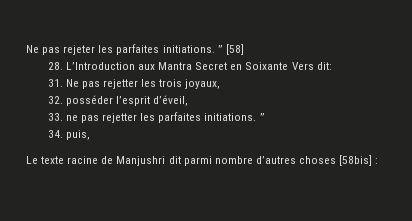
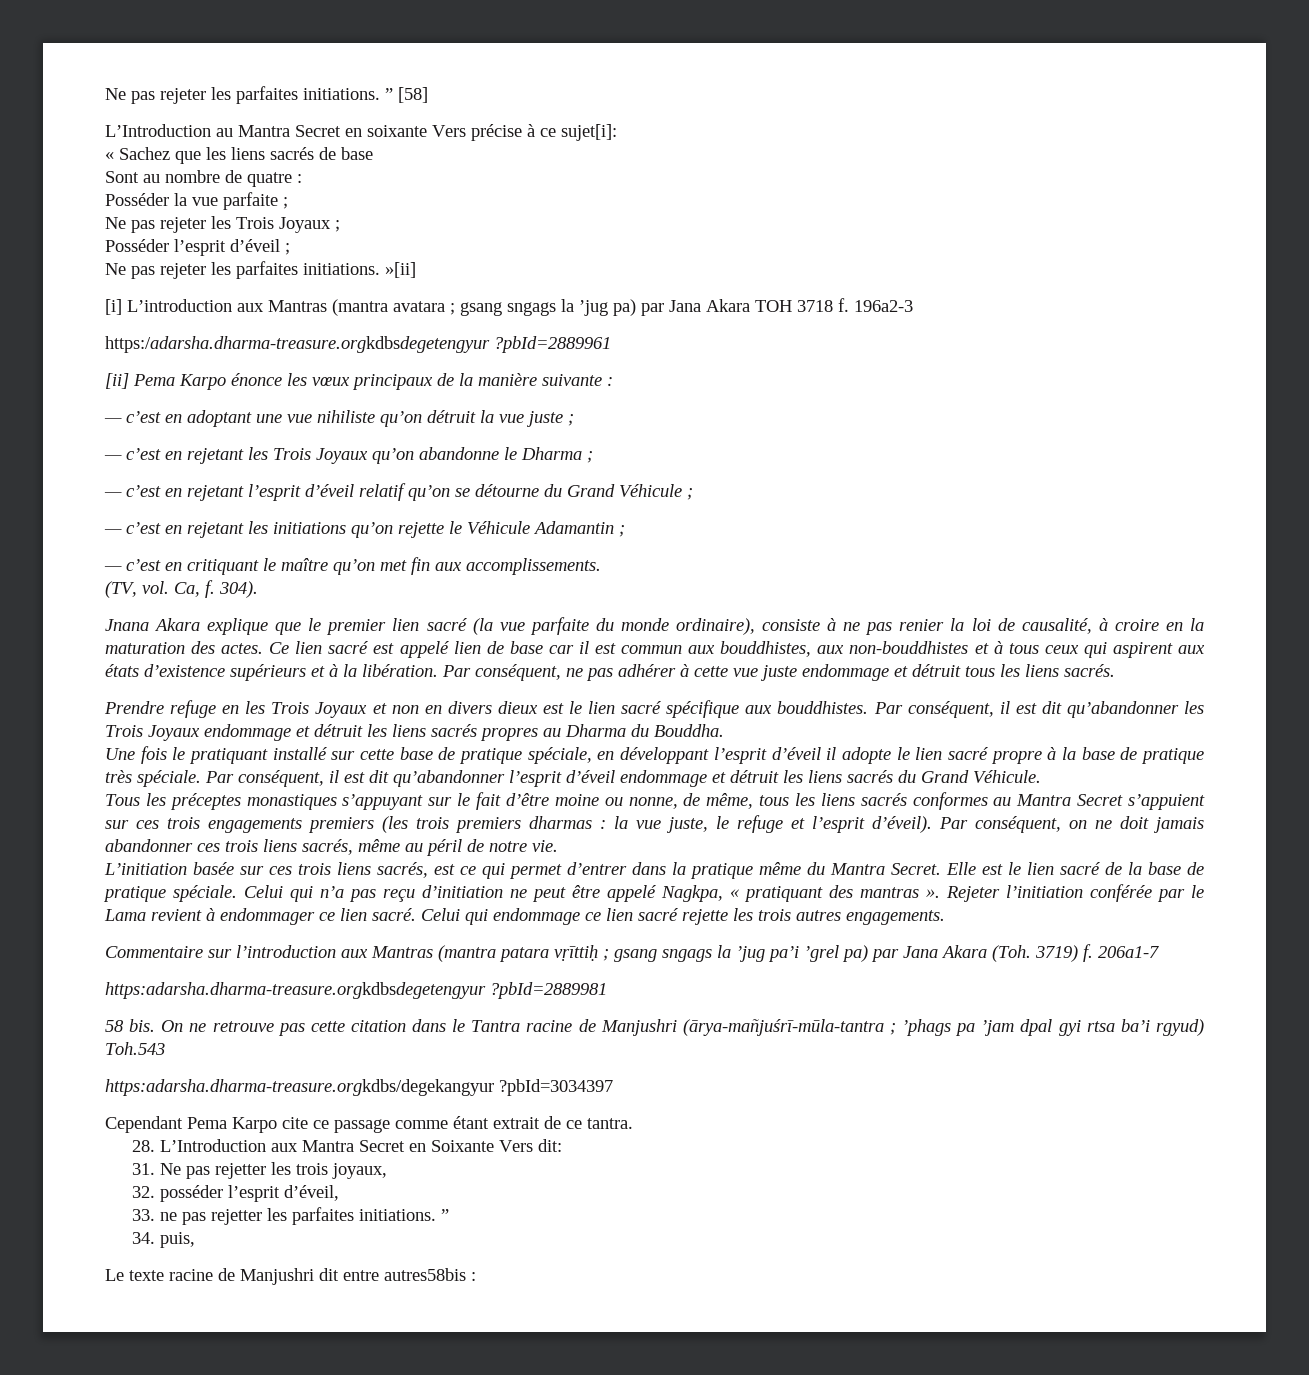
+ L’Introduction au Mantra Secret en soixante Vers précise à ce sujet[i]:
+ « Sachez que les liens sacrés de base
+ Sont au nombre de quatre :
+ Posséder la vue parfaite ;
+ Ne pas rejeter les Trois Joyaux ;
+ Posséder l’esprit d’éveil ;
+ Ne pas rejeter les parfaites initiations. »[ii]
+ [i] L’introduction aux Mantras (mantra avatara ; gsang sngags la ’jug pa) par Jana Akara TOH 3718 f. 196a2-3
+ https:/adarsha.dharma-treasure.orgkdbsdegetengyur ?pbId=2889961
+ [ii] Pema Karpo énonce les vœux principaux de la manière suivante :
+ — c’est en adoptant une vue nihiliste qu’on détruit la vue juste ;
+ — c’est en rejetant les Trois Joyaux qu’on abandonne le Dharma ;
+ — c’est en rejetant l’esprit d’éveil relatif qu’on se détourne du Grand Véhicule ;
+ — c’est en rejetant les initiations qu’on rejette le Véhicule Adamantin ;
+ — c’est en critiquant le maître qu’on met fin aux accomplissements.
+ (TV, vol. Ca, f. 304).
+ Jnana Akara explique que le premier lien sacré (la vue parfaite du monde ordinaire), consiste à ne pas renier la loi de causalité, à croire en la maturation des actes. Ce lien sacré est appelé lien de base car il est commun aux bouddhistes, aux non-bouddhistes et à tous ceux qui aspirent aux états d’existence supérieurs et à la libération. Par conséquent, ne pas adhérer à cette vue juste endommage et détruit tous les liens sacrés.
+ Prendre refuge en les Trois Joyaux et non en divers dieux est le lien sacré spécifique aux bouddhistes. Par conséquent, il est dit qu’abandonner les Trois Joyaux endommage et détruit les liens sacrés propres au Dharma du Bouddha.
+ Une fois le pratiquant installé sur cette base de pratique spéciale, en développant l’esprit d’éveil il adopte le lien sacré propre à la base de pratique très spéciale. Par conséquent, il est dit qu’abandonner l’esprit d’éveil endommage et détruit les liens sacrés du Grand Véhicule.
+ Tous les préceptes monastiques s’appuyant sur le fait d’être moine ou nonne, de même, tous les liens sacrés conformes au Mantra Secret s’appuient sur ces trois engagements premiers (les trois premiers dharmas : la vue juste, le refuge et l’esprit d’éveil). Par conséquent, on ne doit jamais abandonner ces trois liens sacrés, même au péril de notre vie.
+ L’initiation basée sur ces trois liens sacrés, est ce qui permet d’entrer dans la pratique même du Mantra Secret. Elle est le lien sacré de la base de pratique spéciale. Celui qui n’a pas reçu d’initiation ne peut être appelé Nagkpa, « pratiquant des mantras ». Rejeter l’initiation conférée par le Lama revient à endommager ce lien sacré. Celui qui endommage ce lien sacré rejette les trois autres engagements.
+ Commentaire sur l’introduction aux Mantras (mantra patara vṛīttiḥ ; gsang sngags la ’jug pa’i ’grel pa) par Jana Akara (Toh. 3719) f. 206a1-7
+ https:adarsha.dharma-treasure.orgkdbsdegetengyur ?pbId=2889981
+ 58 bis. On ne retrouve pas cette citation dans le Tantra racine de Manjushri (ārya-mañjuśrī-mūla-tantra ; ’phags pa ’jam dpal gyi rtsa ba’i rgyud) Toh.543
+ https:adarsha.dharma-treasure.orgkdbs/degekangyur ?pbId=3034397
+ Cependant Pema Karpo cite ce passage comme étant extrait de ce tantra.
- Le texte racine de Manjushri dit parmi nombre d’autres choses [58bis] :
+ Le texte racine de Manjushri dit entre autres58bis :

